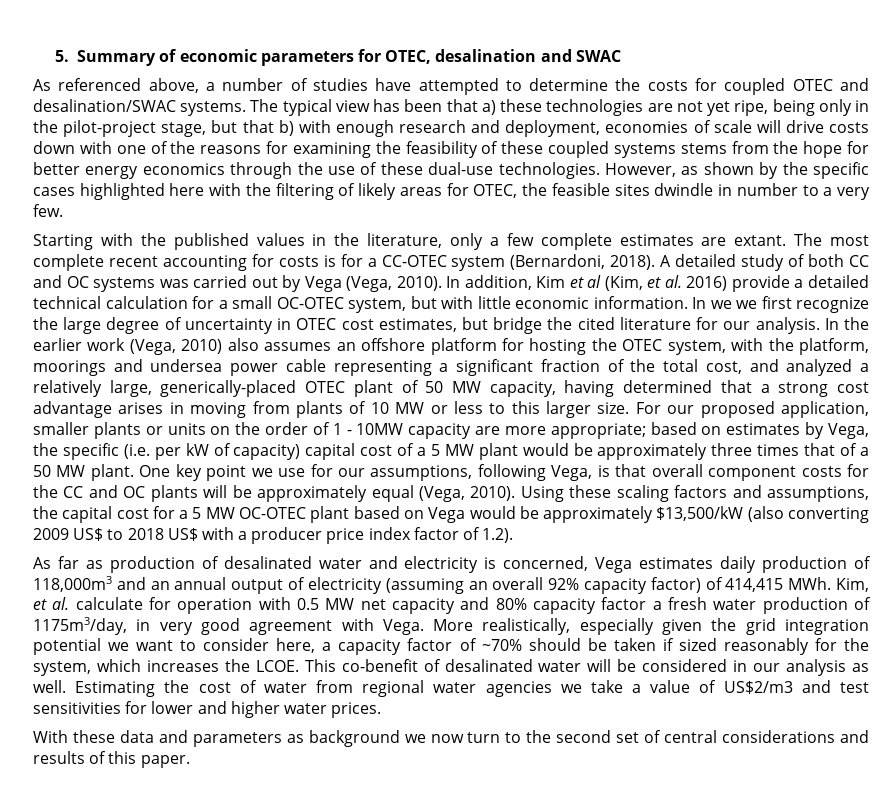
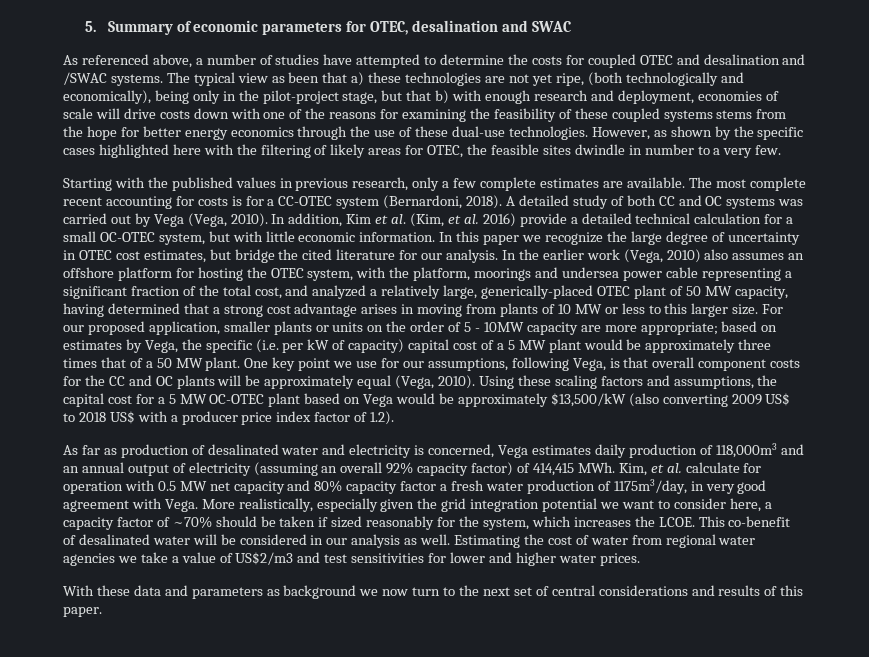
- As referenced above, a number of studies have attempted to determine the costs for coupled OTEC and desalination/SWAC systems.
+ As referenced above, a number of studies have attempted to determine the costs for coupled OTEC and desalination and /SWAC systems.
- The typical view has been that a) these technologies are not yet ripe, being only in the pilot-project stage, but that b) with enough research and deployment, economies of scale will drive costs down with one of the reasons for examining the feasibility of these coupled systems stems from the hope for better energy economics through the use of these dual-use technologies.
+ The typical view as been that a) these technologies are not yet ripe, (both technologically and economically), being only in the pilot-project stage, but that b) with enough research and deployment, economies of scale will drive costs down with one of the reasons for examining the feasibility of these coupled systems stems from the hope for better energy economics through the use of these dual-use technologies.
- Starting with the published values in the literature, only a few complete estimates are extant.
+ Starting with the published values in previous research, only a few complete estimates are available.
- In addition, Kim et al (Kim, et al. 2016) provide a detailed technical calculation for a small OC-OTEC system, but with little economic information.
+ In addition, Kim et al. (Kim, et al. 2016) provide a detailed technical calculation for a small OC-OTEC system, but with little economic information.
- In we we first recognize the large degree of uncertainty in OTEC cost estimates, but bridge the cited literature for our analysis.
+ In this paper we recognize the large degree of uncertainty in OTEC cost estimates, but bridge the cited literature for our analysis.
- For our proposed application, smaller plants or units on the order of 1 - 10MW capacity are more appropriate; based on estimates by Vega, the specific (i.e. per kW of capacity) capital cost of a 5 MW plant would be approximately three times that of a 50 MW plant.
+ For our proposed application, smaller plants or units on the order of 5 - 10MW capacity are more appropriate; based on estimates by Vega, the specific (i.e. per kW of capacity) capital cost of a 5 MW plant would be approximately three times that of a 50 MW plant.
- With these data and parameters as background we now turn to the second set of central considerations and results of this paper.
+ With these data and parameters as background we now turn to the next set of central considerations and results of this paper.

